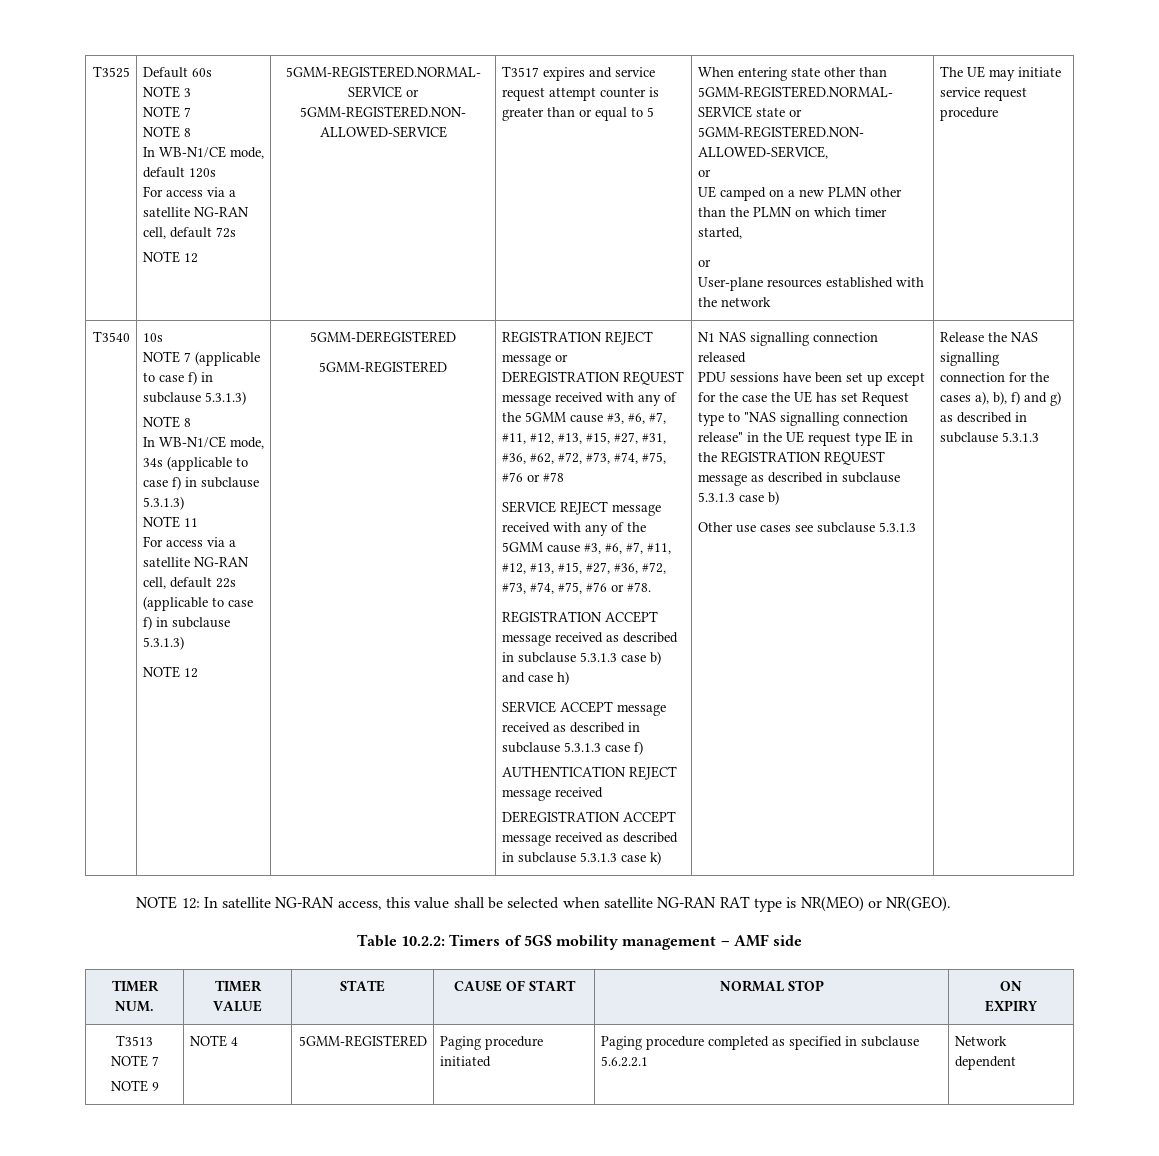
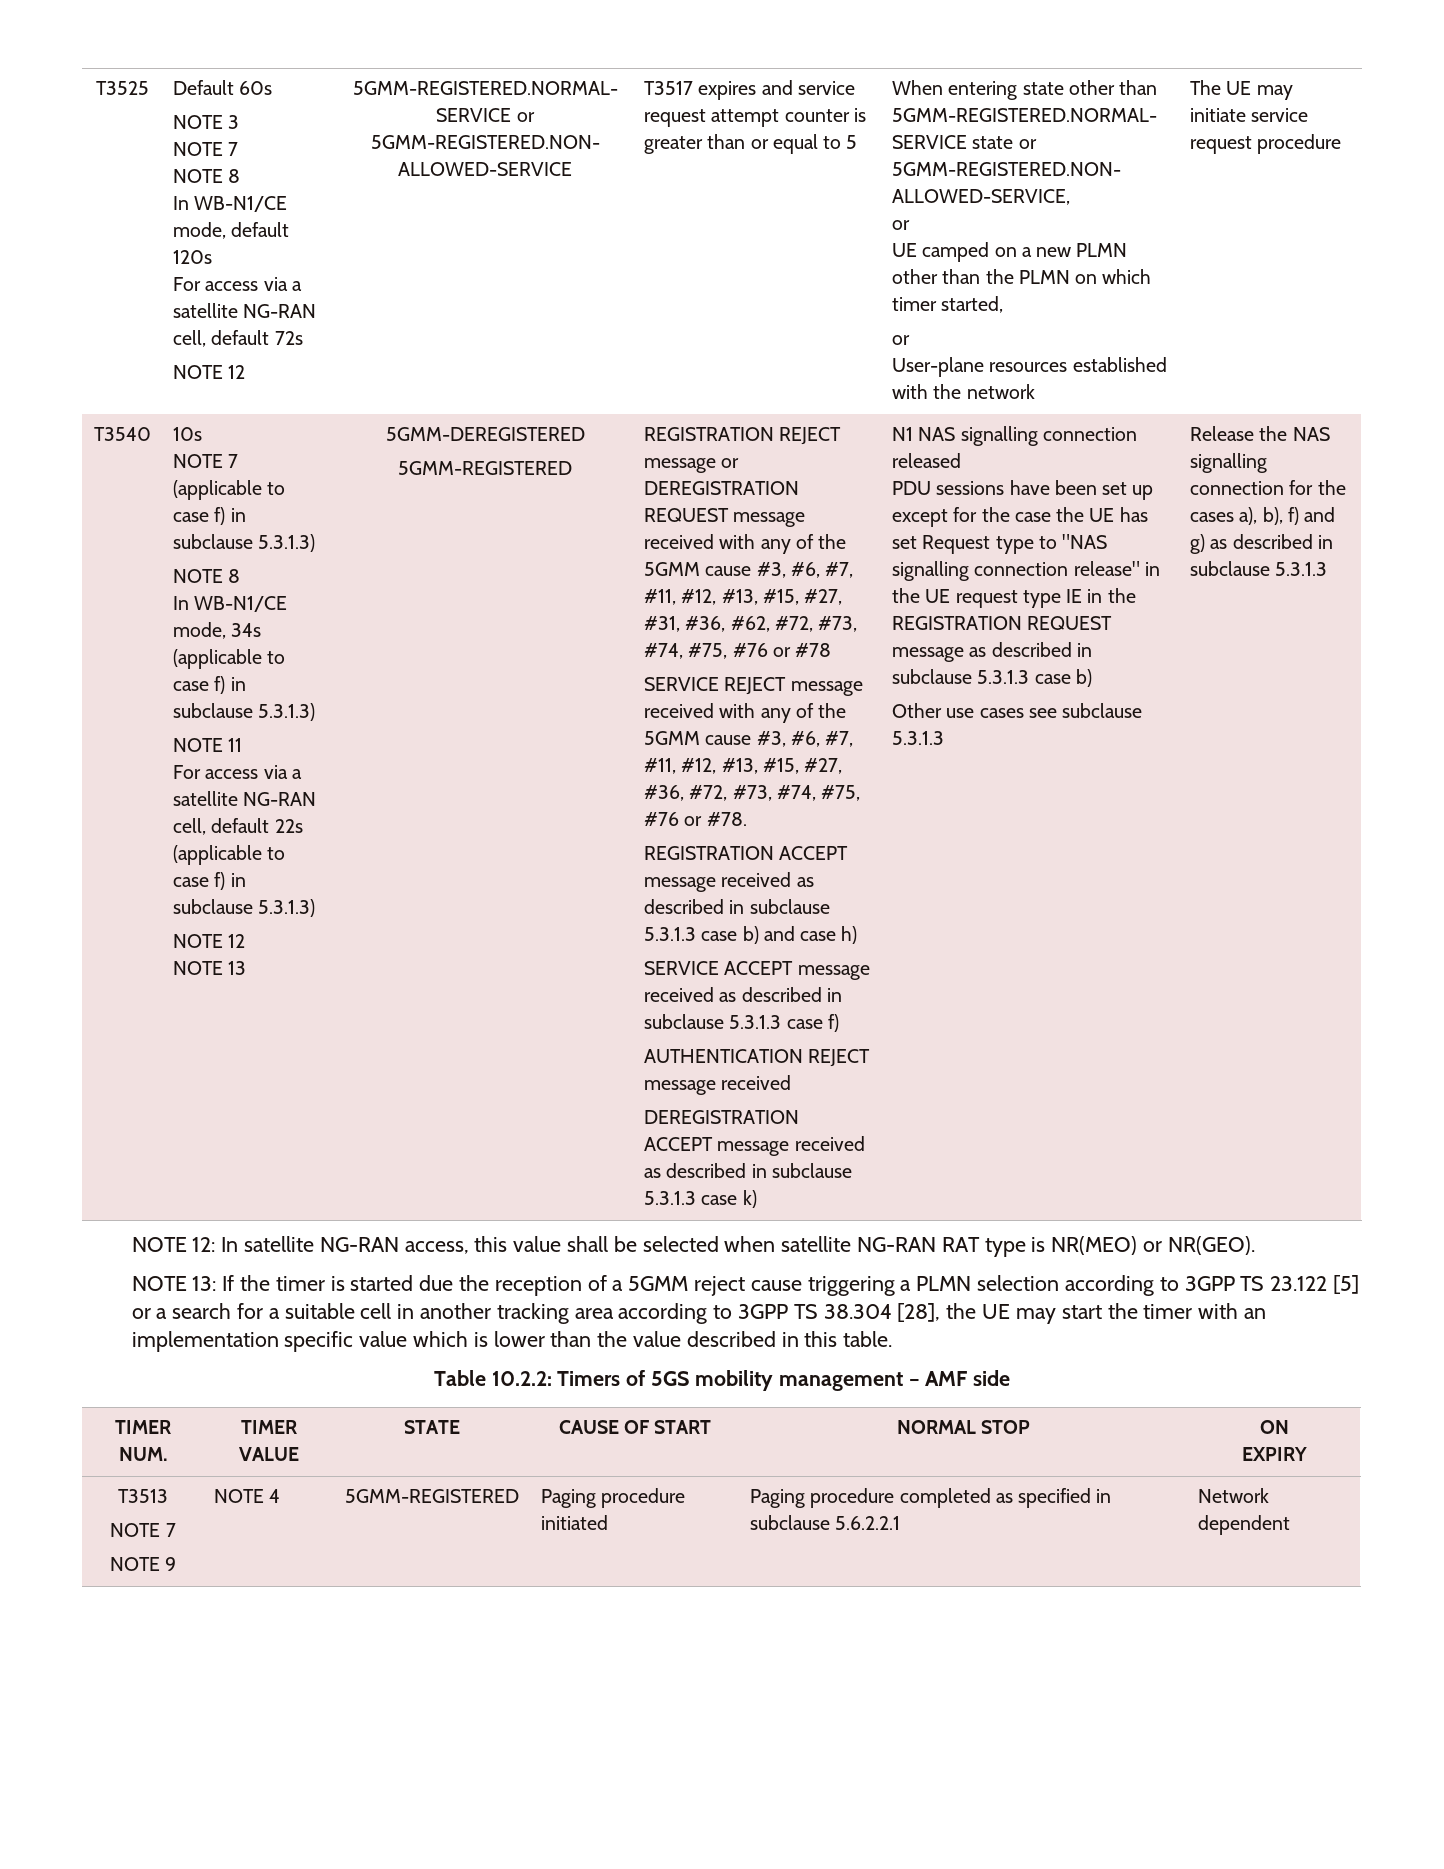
+ NOTE 13
+ NOTE 13: If the timer is started due the reception of a 5GMM reject cause triggering a PLMN selection according to 3GPP TS 23.122 [5] or a search for a suitable cell in another tracking area according to 3GPP TS 38.304 [28], the UE may start the timer with an implementation specific value which is lower than the value described in this table.

